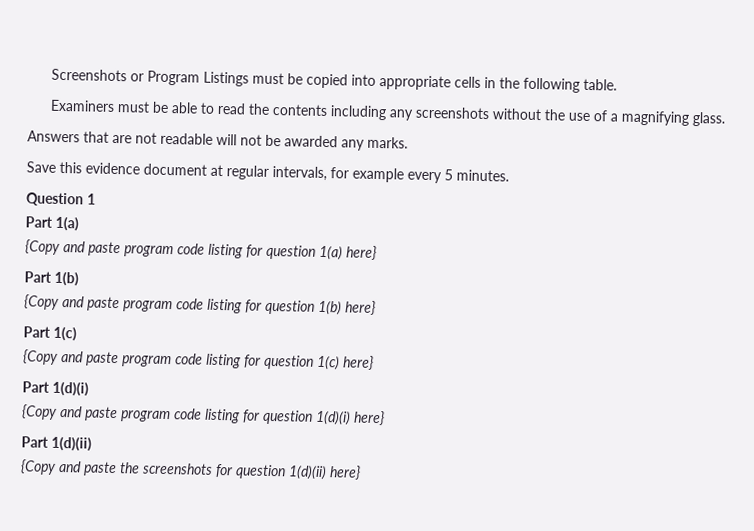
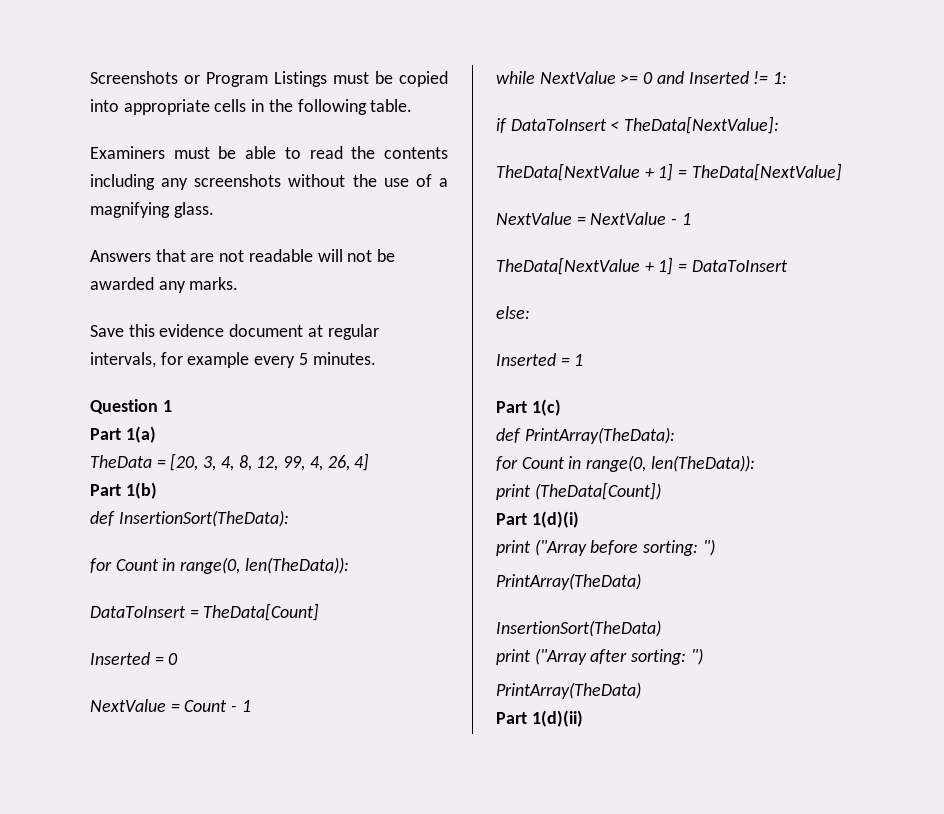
- {Copy and paste program code listing for question 1(a) here}
+ TheData = [20, 3, 4, 8, 12, 99, 4, 26, 4]
  Part 1(b)
- {Copy and paste program code listing for question 1(b) here}
+ def InsertionSort(TheData):
+ for Count in range(0, len(TheData)):
+ DataToInsert = TheData[Count]
+ Inserted = 0
+ NextValue = Count - 1
+ while NextValue >= 0 and Inserted != 1:
+ if DataToInsert < TheData[NextValue]:
+ TheData[NextValue + 1] = TheData[NextValue]
+ NextValue = NextValue - 1
+ TheData[NextValue + 1] = DataToInsert
+ else:
+ Inserted = 1
  Part 1(c)
- {Copy and paste program code listing for question 1(c) here}
+ def PrintArray(TheData):
+ for Count in range(0, len(TheData)):
+ print (TheData[Count])
  Part 1(d)(i)
- {Copy and paste program code listing for question 1(d)(i) here}
+ print ("Array before sorting: ")
+ PrintArray(TheData)
+ InsertionSort(TheData)
+ print ("Array after sorting: ")
+ PrintArray(TheData)
  Part 1(d)(ii)
- {Copy and paste the screenshots for question 1(d)(ii) here}

